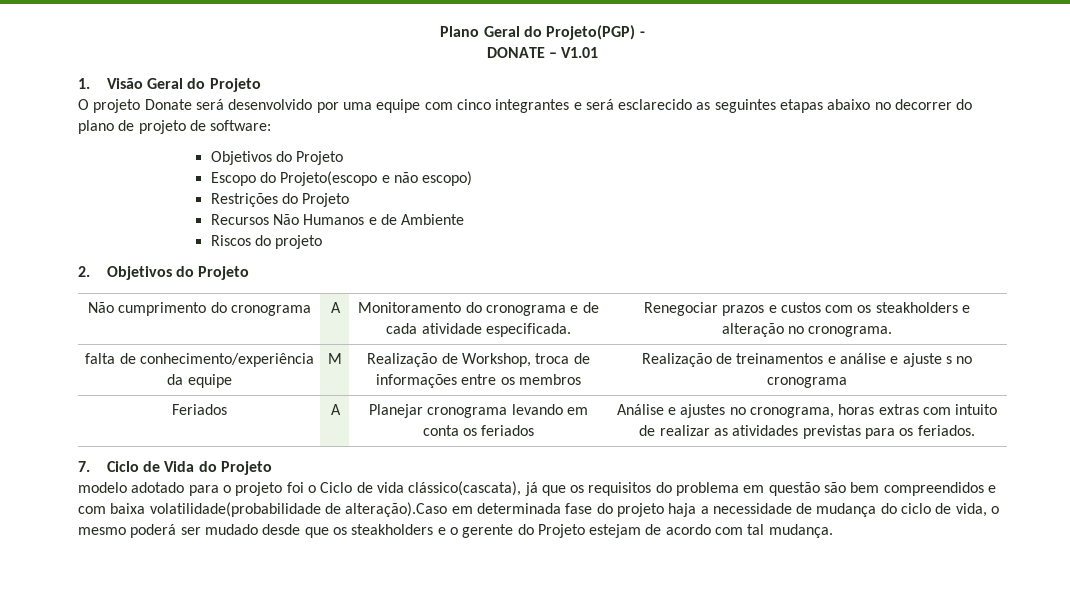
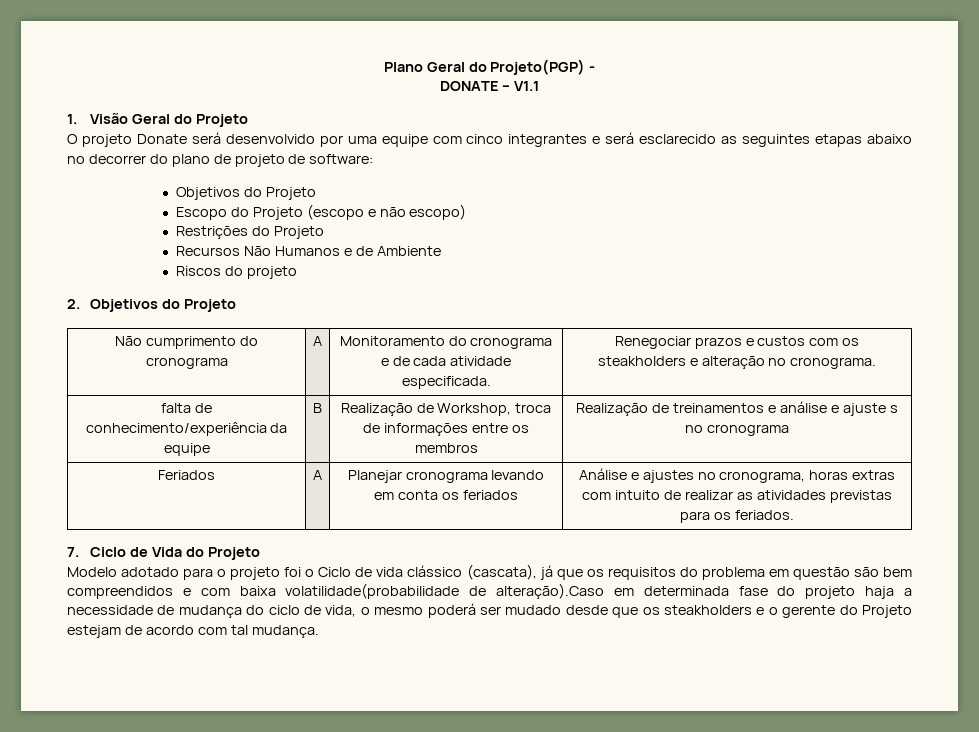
- DONATE – V1.01
+ DONATE – V1.1
- Escopo do Projeto(escopo e não escopo)
+ Escopo do Projeto (escopo e não escopo)
- falta de conhecimento/experiência da equipe | M | Realização de Workshop, troca de informações entre os membros | Realização de treinamentos e análise e ajuste s no cronograma
+ falta de conhecimento/experiência da equipe | B | Realização de Workshop, troca de informações entre os membros | Realização de treinamentos e análise e ajuste s no cronograma
- modelo adotado para o projeto foi o Ciclo de vida clássico(cascata), já que os requisitos do problema em questão são bem compreendidos e com baixa volatilidade(probabilidade de alteração).Caso em determinada fase do projeto haja a necessidade de mudança do ciclo de vida, o mesmo poderá ser mudado desde que os steakholders e o gerente do Projeto estejam de acordo com tal mudança.
+ Modelo adotado para o projeto foi o Ciclo de vida clássico (cascata), já que os requisitos do problema em questão são bem compreendidos e com baixa volatilidade(probabilidade de alteração).Caso em determinada fase do projeto haja a necessidade de mudança do ciclo de vida, o mesmo poderá ser mudado desde que os steakholders e o gerente do Projeto estejam de acordo com tal mudança.

